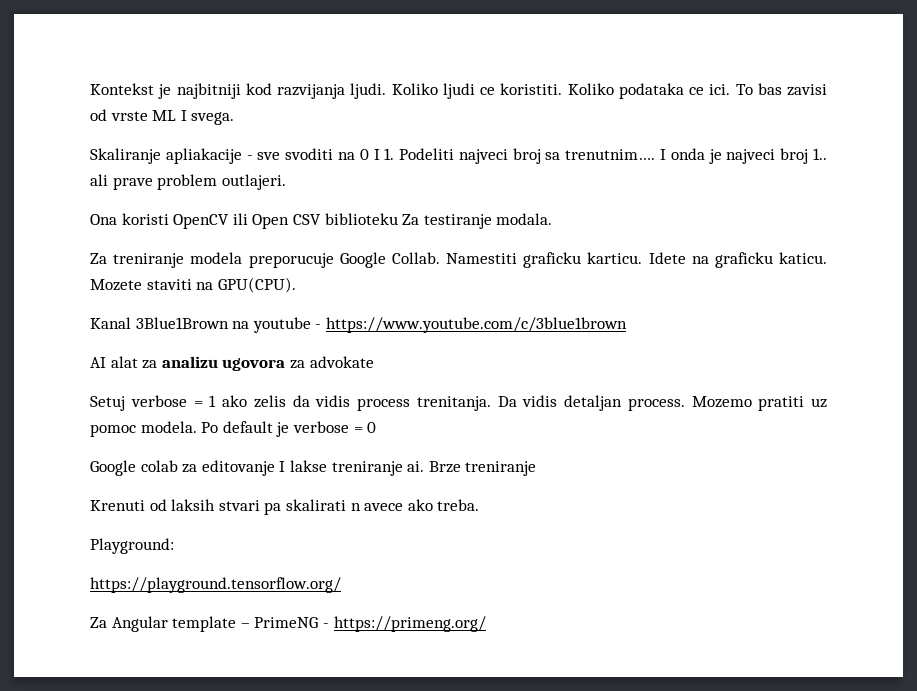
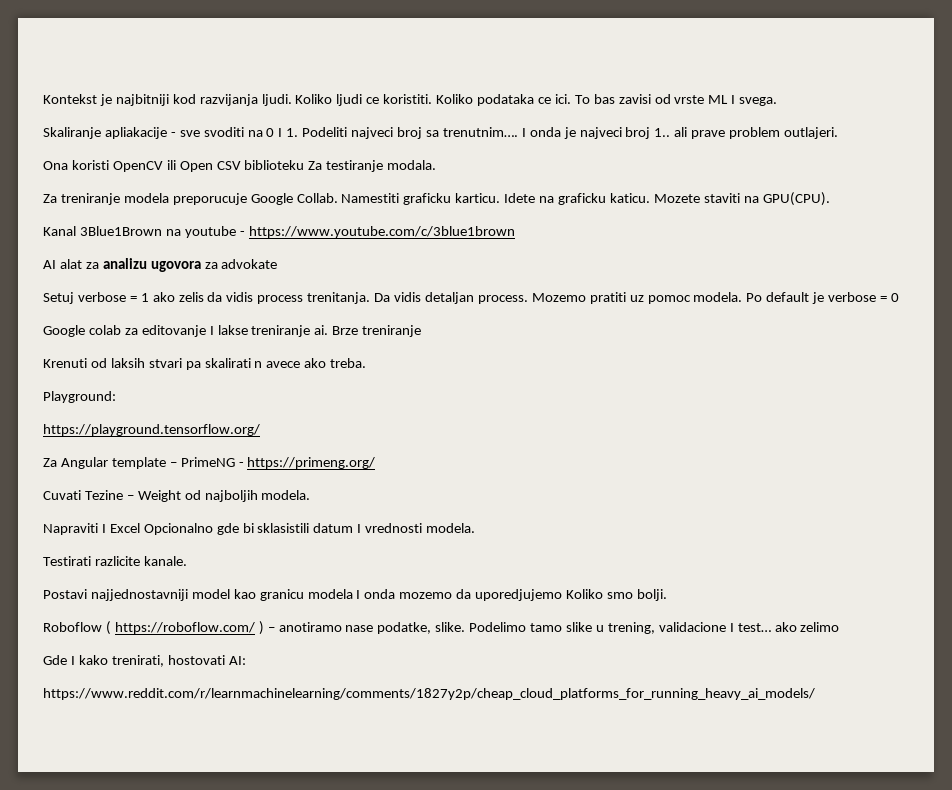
+ Cuvati Tezine – Weight od najboljih modela.
+ Napraviti I Excel Opcionalno gde bi sklasistili datum I vrednosti modela.
+ Testirati razlicite kanale.
+ Postavi najjednostavniji model kao granicu modela I onda mozemo da uporedjujemo Koliko smo bolji.
+ Roboflow ( https://roboflow.com/ ) – anotiramo nase podatke, slike. Podelimo tamo slike u trening, validacione I test… ako zelimo
+ Gde I kako trenirati, hostovati AI:
+ https://www.reddit.com/r/learnmachinelearning/comments/1827y2p/cheap_cloud_platforms_for_running_heavy_ai_models/

